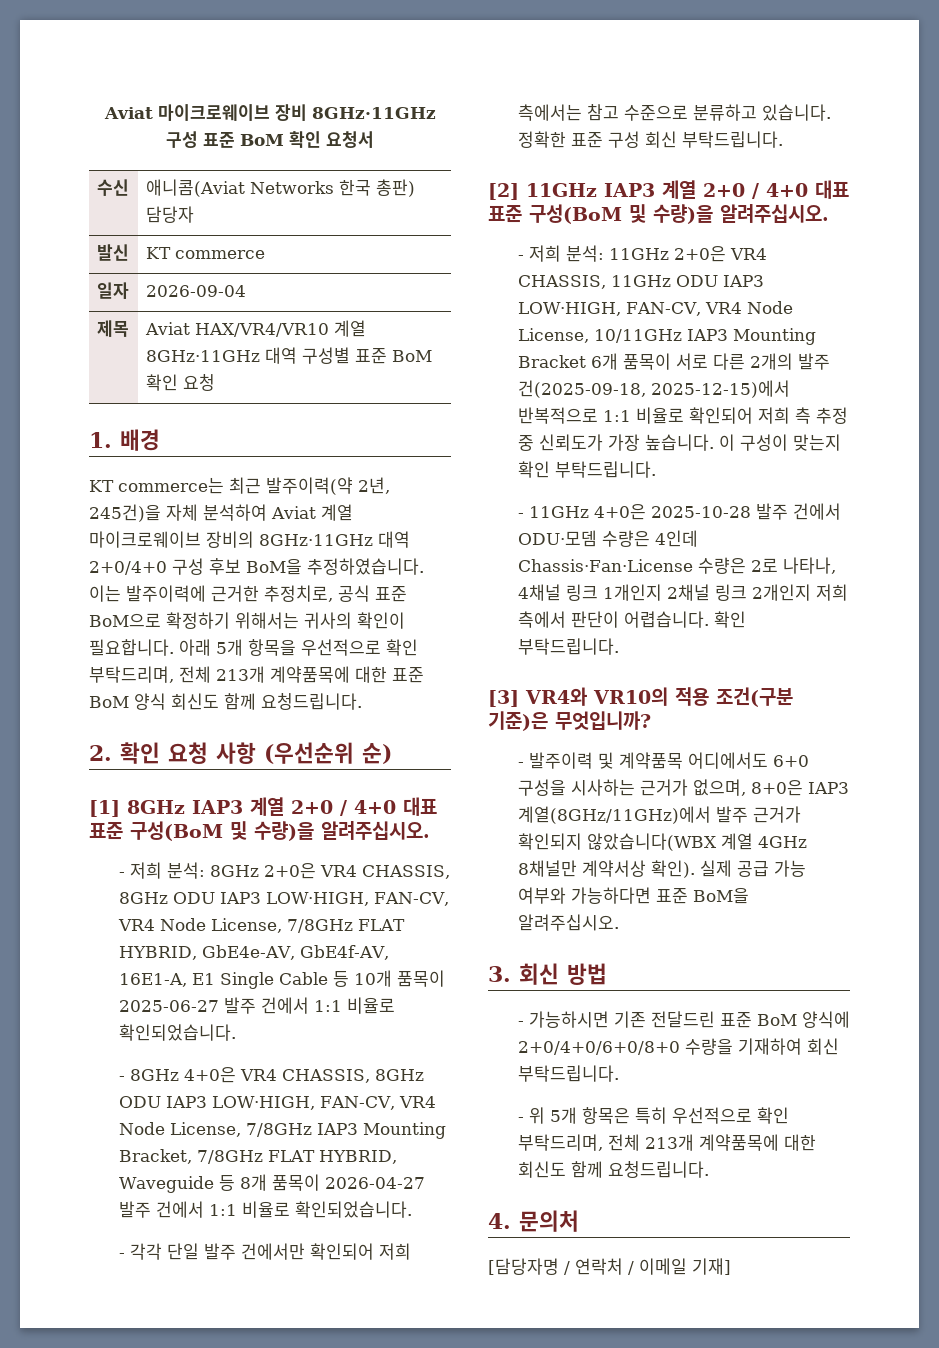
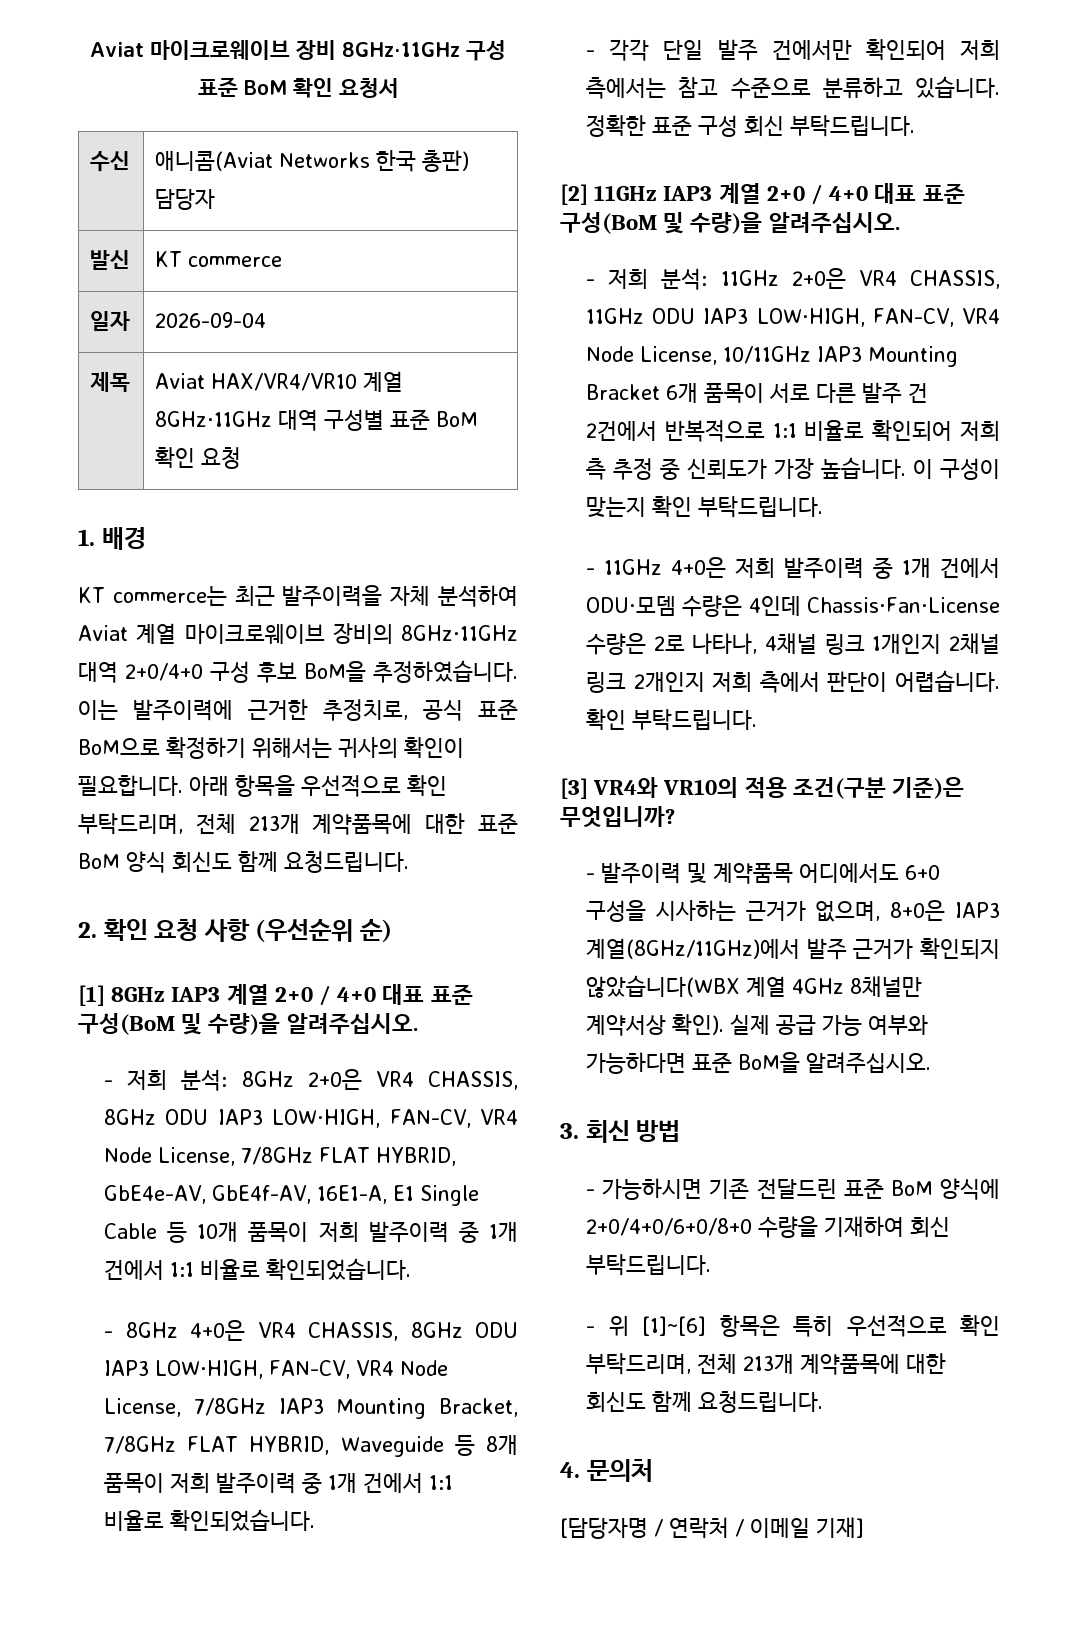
- KT commerce는 최근 발주이력(약 2년, 245건)을 자체 분석하여 Aviat 계열 마이크로웨이브 장비의 8GHz·11GHz 대역 2+0/4+0 구성 후보 BoM을 추정하였습니다.
+ KT commerce는 최근 발주이력을 자체 분석하여 Aviat 계열 마이크로웨이브 장비의 8GHz·11GHz 대역 2+0/4+0 구성 후보 BoM을 추정하였습니다.
- 아래 5개 항목을 우선적으로 확인 부탁드리며, 전체 213개 계약품목에 대한 표준 BoM 양식 회신도 함께 요청드립니다.
+ 아래 항목을 우선적으로 확인 부탁드리며, 전체 213개 계약품목에 대한 표준 BoM 양식 회신도 함께 요청드립니다.
- - 저희 분석: 8GHz 2+0은 VR4 CHASSIS, 8GHz ODU IAP3 LOW·HIGH, FAN-CV, VR4 Node License, 7/8GHz FLAT HYBRID, GbE4e-AV, GbE4f-AV, 16E1-A, E1 Single Cable 등 10개 품목이 2025-06-27 발주 건에서 1:1 비율로 확인되었습니다.
+ - 저희 분석: 8GHz 2+0은 VR4 CHASSIS, 8GHz ODU IAP3 LOW·HIGH, FAN-CV, VR4 Node License, 7/8GHz FLAT HYBRID, GbE4e-AV, GbE4f-AV, 16E1-A, E1 Single Cable 등 10개 품목이 저희 발주이력 중 1개 건에서 1:1 비율로 확인되었습니다.
- - 8GHz 4+0은 VR4 CHASSIS, 8GHz ODU IAP3 LOW·HIGH, FAN-CV, VR4 Node License, 7/8GHz IAP3 Mounting Bracket, 7/8GHz FLAT HYBRID, Waveguide 등 8개 품목이 2026-04-27 발주 건에서 1:1 비율로 확인되었습니다.
+ - 8GHz 4+0은 VR4 CHASSIS, 8GHz ODU IAP3 LOW·HIGH, FAN-CV, VR4 Node License, 7/8GHz IAP3 Mounting Bracket, 7/8GHz FLAT HYBRID, Waveguide 등 8개 품목이 저희 발주이력 중 1개 건에서 1:1 비율로 확인되었습니다.
- - 저희 분석: 11GHz 2+0은 VR4 CHASSIS, 11GHz ODU IAP3 LOW·HIGH, FAN-CV, VR4 Node License, 10/11GHz IAP3 Mounting Bracket 6개 품목이 서로 다른 2개의 발주 건(2025-09-18, 2025-12-15)에서 반복적으로 1:1 비율로 확인되어 저희 측 추정 중 신뢰도가 가장 높습니다.
+ - 저희 분석: 11GHz 2+0은 VR4 CHASSIS, 11GHz ODU IAP3 LOW·HIGH, FAN-CV, VR4 Node License, 10/11GHz IAP3 Mounting Bracket 6개 품목이 서로 다른 발주 건 2건에서 반복적으로 1:1 비율로 확인되어 저희 측 추정 중 신뢰도가 가장 높습니다.
- - 11GHz 4+0은 2025-10-28 발주 건에서 ODU·모뎀 수량은 4인데 Chassis·Fan·License 수량은 2로 나타나, 4채널 링크 1개인지 2채널 링크 2개인지 저희 측에서 판단이 어렵습니다.
+ - 11GHz 4+0은 저희 발주이력 중 1개 건에서 ODU·모뎀 수량은 4인데 Chassis·Fan·License 수량은 2로 나타나, 4채널 링크 1개인지 2채널 링크 2개인지 저희 측에서 판단이 어렵습니다.
- - 위 5개 항목은 특히 우선적으로 확인 부탁드리며, 전체 213개 계약품목에 대한 회신도 함께 요청드립니다.
+ - 위 [1]~[6] 항목은 특히 우선적으로 확인 부탁드리며, 전체 213개 계약품목에 대한 회신도 함께 요청드립니다.

